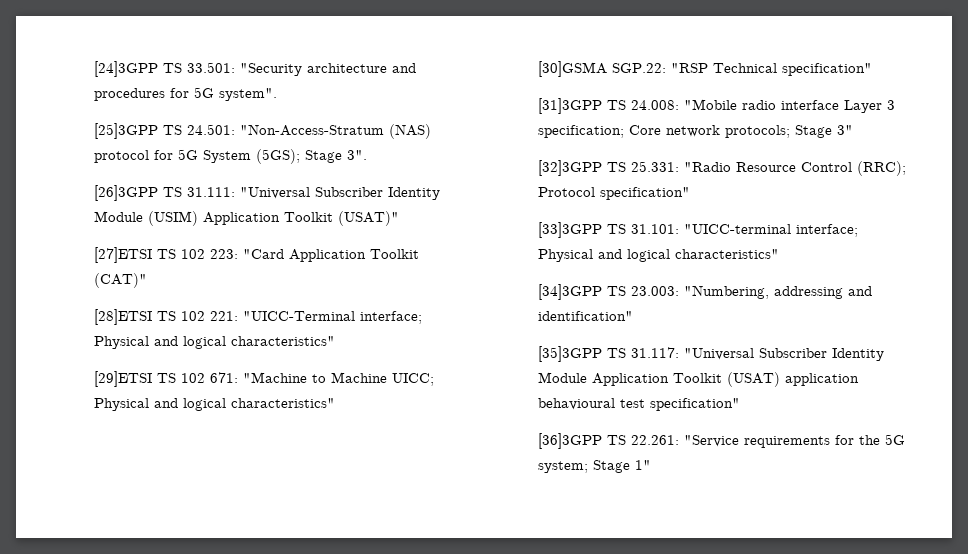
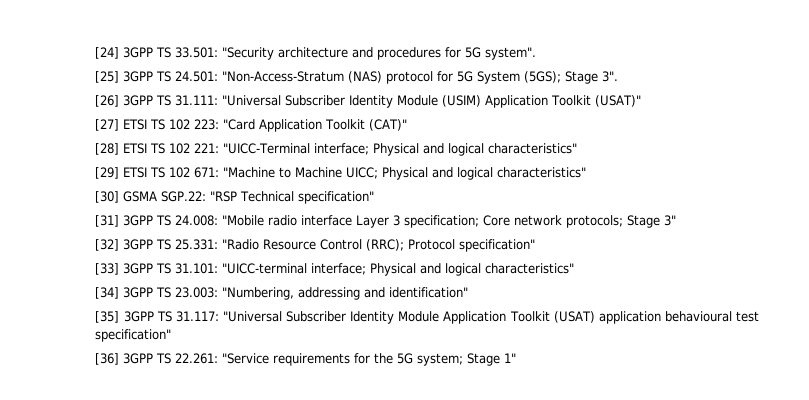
- [24]3GPP TS 33.501: "Security architecture and procedures for 5G system".
+ [24] 3GPP TS 33.501: "Security architecture and procedures for 5G system".
- [25]3GPP TS 24.501: "Non-Access-Stratum (NAS) protocol for 5G System (5GS); Stage 3".
+ [25] 3GPP TS 24.501: "Non-Access-Stratum (NAS) protocol for 5G System (5GS); Stage 3".
- [26]3GPP TS 31.111: "Universal Subscriber Identity Module (USIM) Application Toolkit (USAT)"
+ [26] 3GPP TS 31.111: "Universal Subscriber Identity Module (USIM) Application Toolkit (USAT)"
- [27]ETSI TS 102 223: "Card Application Toolkit (CAT)"
+ [27] ETSI TS 102 223: "Card Application Toolkit (CAT)"
- [28]ETSI TS 102 221: "UICC-Terminal interface; Physical and logical characteristics"
+ [28] ETSI TS 102 221: "UICC-Terminal interface; Physical and logical characteristics"
- [29]ETSI TS 102 671: "Machine to Machine UICC; Physical and logical characteristics"
+ [29] ETSI TS 102 671: "Machine to Machine UICC; Physical and logical characteristics"
- [30]GSMA SGP.22: "RSP Technical specification"
+ [30] GSMA SGP.22: "RSP Technical specification"
- [31]3GPP TS 24.008: "Mobile radio interface Layer 3 specification; Core network protocols; Stage 3"
+ [31] 3GPP TS 24.008: "Mobile radio interface Layer 3 specification; Core network protocols; Stage 3"
- [32]3GPP TS 25.331: "Radio Resource Control (RRC); Protocol specification"
+ [32] 3GPP TS 25.331: "Radio Resource Control (RRC); Protocol specification"
- [33]3GPP TS 31.101: "UICC-terminal interface; Physical and logical characteristics"
+ [33] 3GPP TS 31.101: "UICC-terminal interface; Physical and logical characteristics"
- [34]3GPP TS 23.003: "Numbering, addressing and identification"
+ [34] 3GPP TS 23.003: "Numbering, addressing and identification"
- [35]3GPP TS 31.117: "Universal Subscriber Identity Module Application Toolkit (USAT) application behavioural test specification"
+ [35] 3GPP TS 31.117: "Universal Subscriber Identity Module Application Toolkit (USAT) application behavioural test specification"
- [36]3GPP TS 22.261: "Service requirements for the 5G system; Stage 1"
+ [36] 3GPP TS 22.261: "Service requirements for the 5G system; Stage 1"

